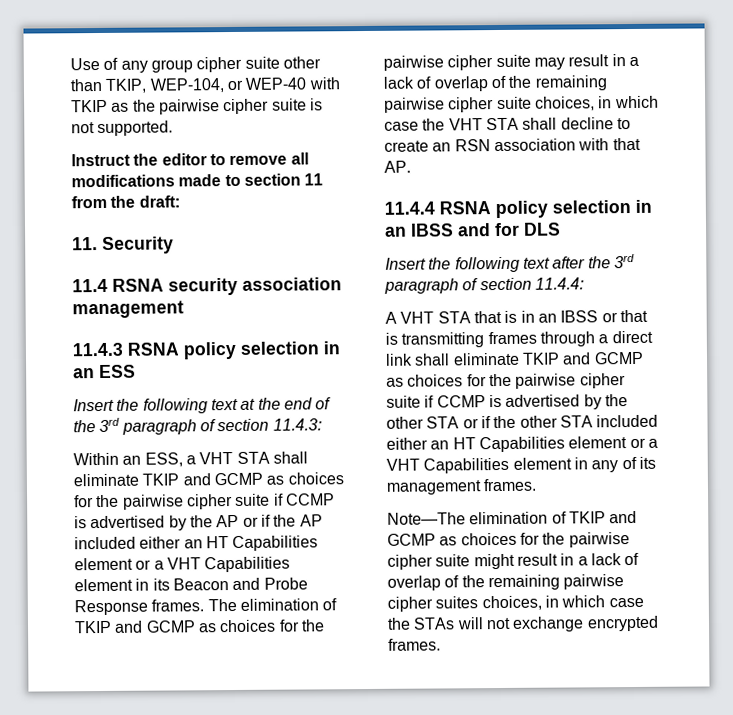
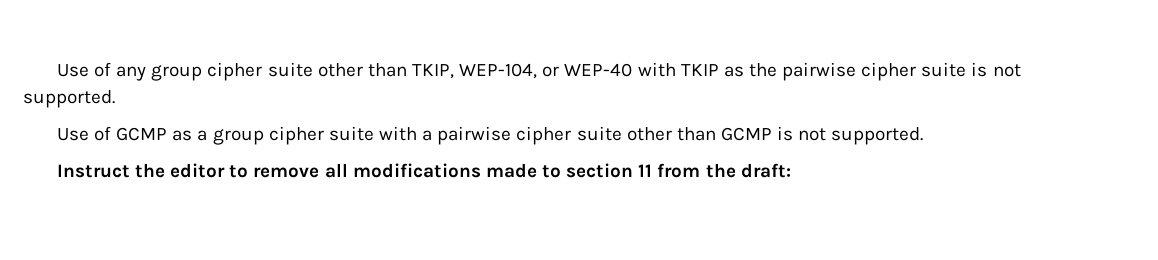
+ Use of GCMP as a group cipher suite with a pairwise cipher suite other than GCMP is not supported.
- 11. Security
- 11.4 RSNA security association management
- 11.4.3 RSNA policy selection in an ESS
- Insert the following text at the end of the 3rd paragraph of section 11.4.3:
- Within an ESS, a VHT STA shall eliminate TKIP and GCMP as choices for the pairwise cipher suite if CCMP is advertised by the AP or if the AP included either an HT Capabilities element or a VHT Capabilities element in its Beacon and Probe Response frames. The elimination of TKIP and GCMP as choices for the pairwise cipher suite may result in a lack of overlap of the remaining pairwise cipher suite choices, in which case the VHT STA shall decline to create an RSN association with that AP.
- 11.4.4 RSNA policy selection in an IBSS and for DLS
- Insert the following text after the 3rd paragraph of section 11.4.4:
- A VHT STA that is in an IBSS or that is transmitting frames through a direct link shall eliminate TKIP and GCMP as choices for the pairwise cipher suite if CCMP is advertised by the other STA or if the other STA included either an HT Capabilities element or a VHT Capabilities element in any of its management frames.
- Note—The elimination of TKIP and GCMP as choices for the pairwise cipher suite might result in a lack of overlap of the remaining pairwise cipher suites choices, in which case the STAs will not exchange encrypted frames.

